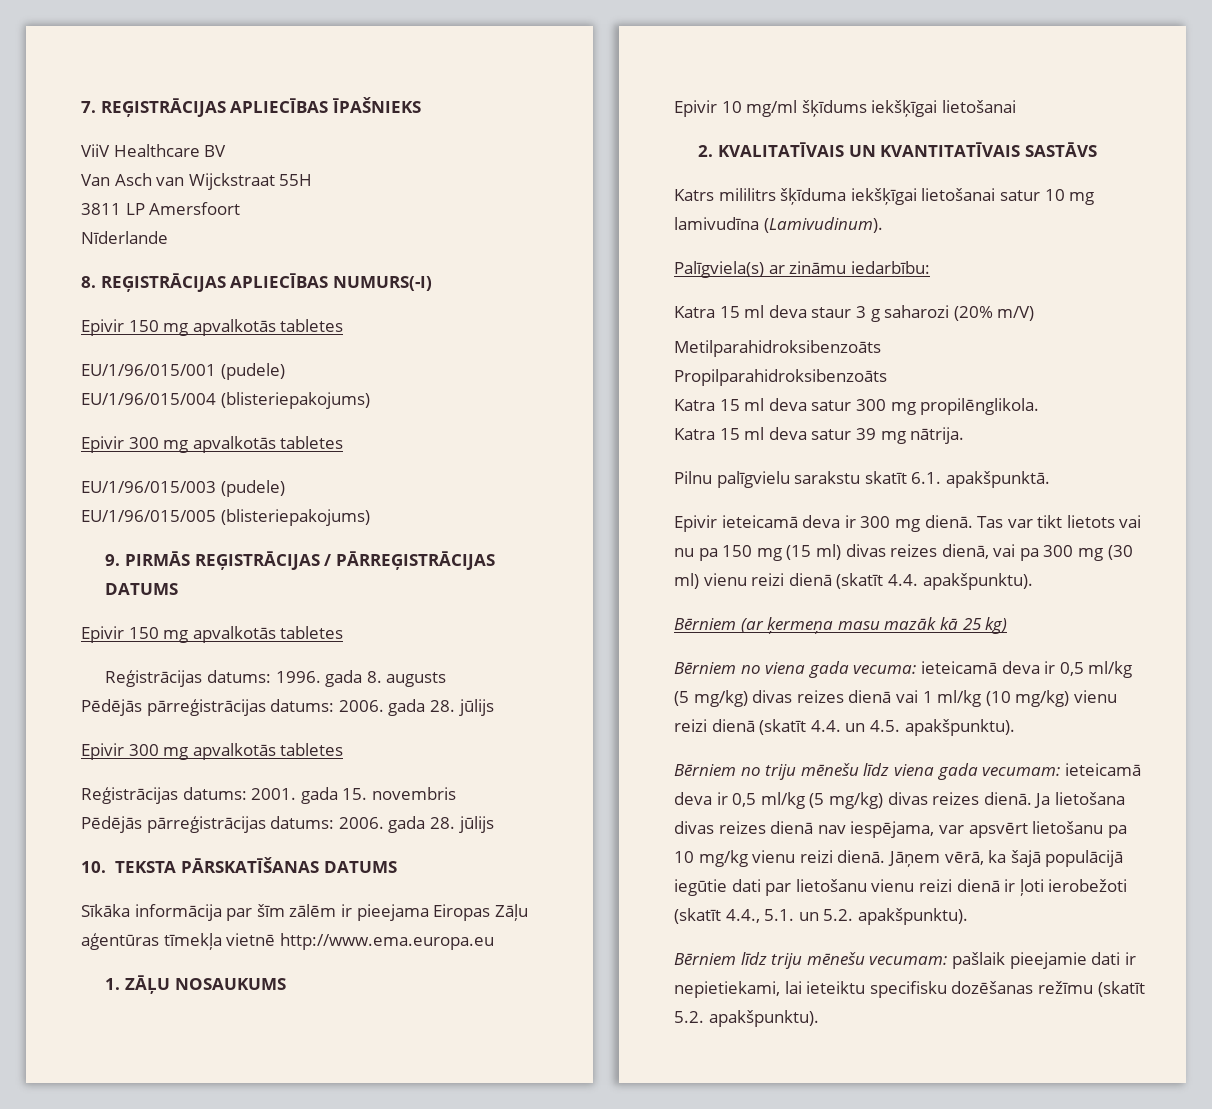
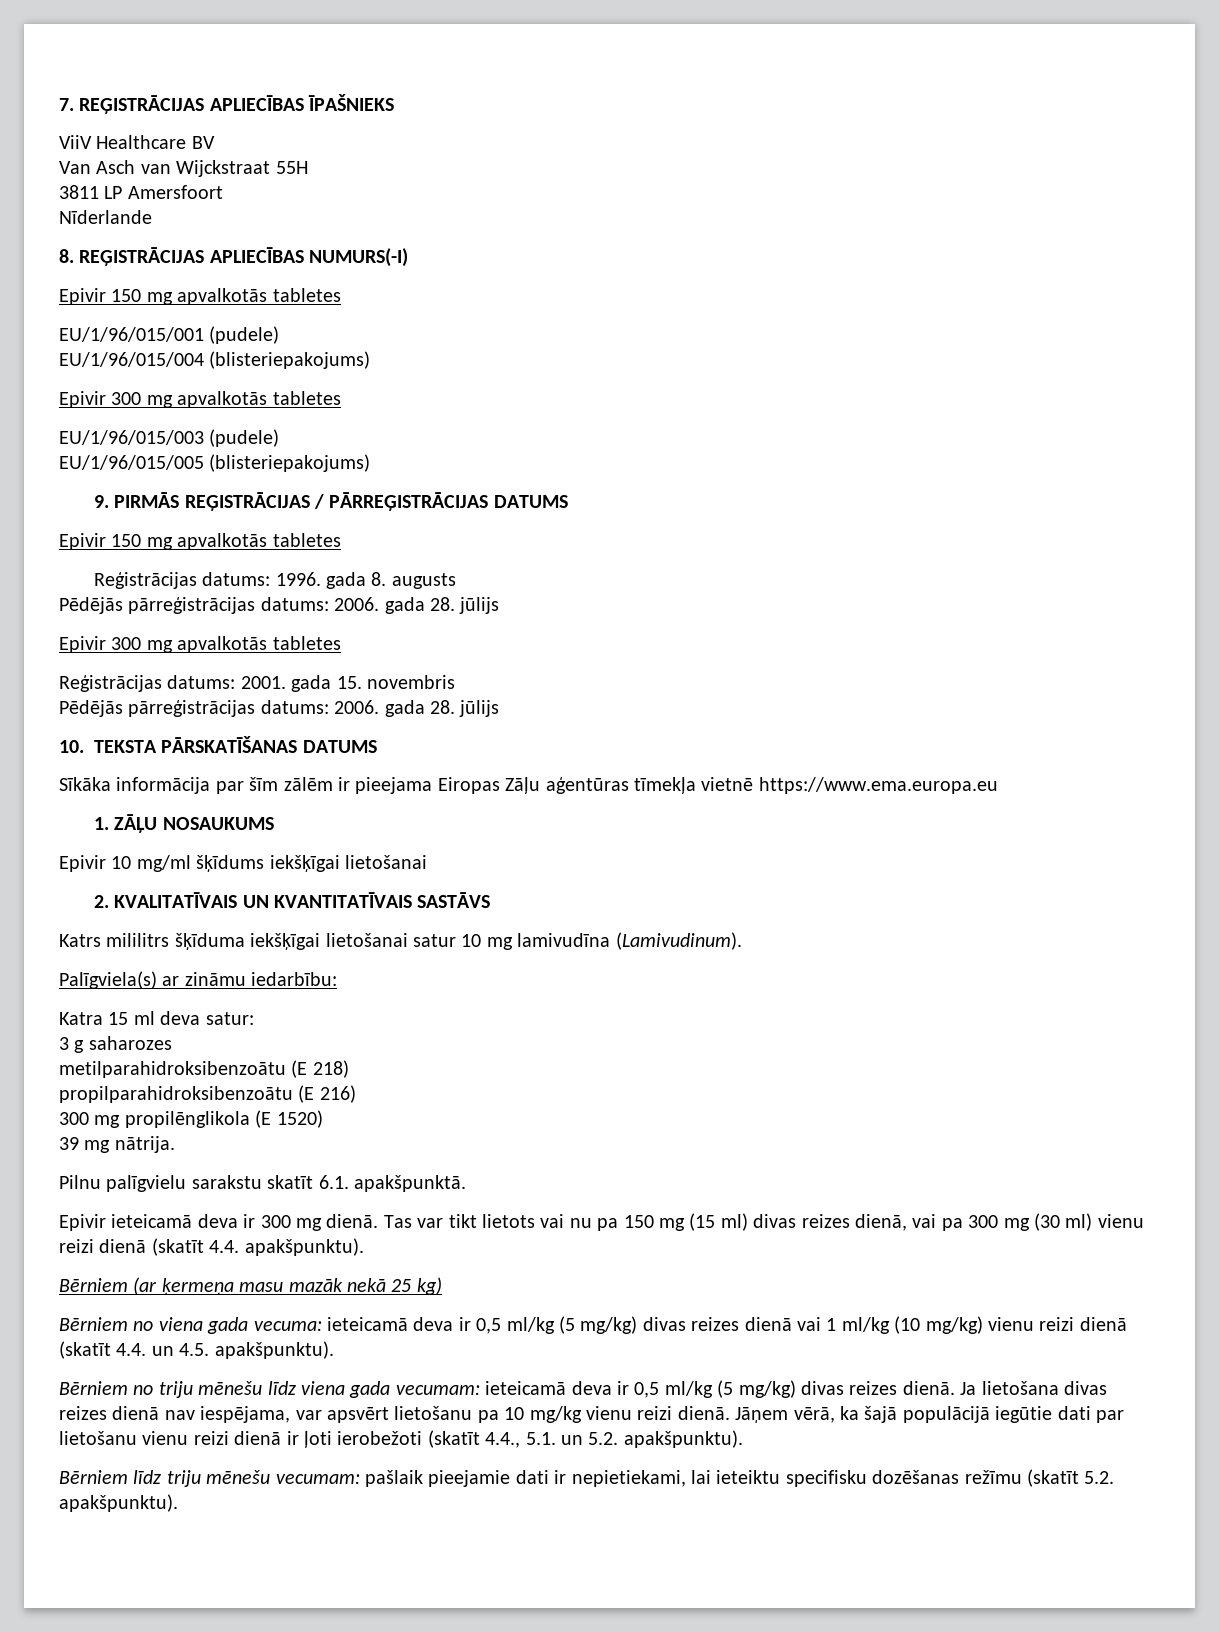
- Sīkāka informācija par šīm zālēm ir pieejama Eiropas Zāļu aģentūras tīmekļa vietnē http://www.ema.europa.eu
+ Sīkāka informācija par šīm zālēm ir pieejama Eiropas Zāļu aģentūras tīmekļa vietnē https://www.ema.europa.eu
- Katra 15 ml deva staur 3 g saharozi (20% m/V)
- Metilparahidroksibenzoāts
- Propilparahidroksibenzoāts
- Katra 15 ml deva satur 300 mg propilēnglikola.
- Katra 15 ml deva satur 39 mg nātrija.
+ Katra 15 ml deva satur:
+ 3 g saharozes
+ metilparahidroksibenzoātu (E 218)
+ propilparahidroksibenzoātu (E 216)
+ 300 mg propilēnglikola (E 1520)
+ 39 mg nātrija.
- Bērniem (ar ķermeņa masu mazāk kā 25 kg)
+ Bērniem (ar ķermeņa masu mazāk nekā 25 kg)

